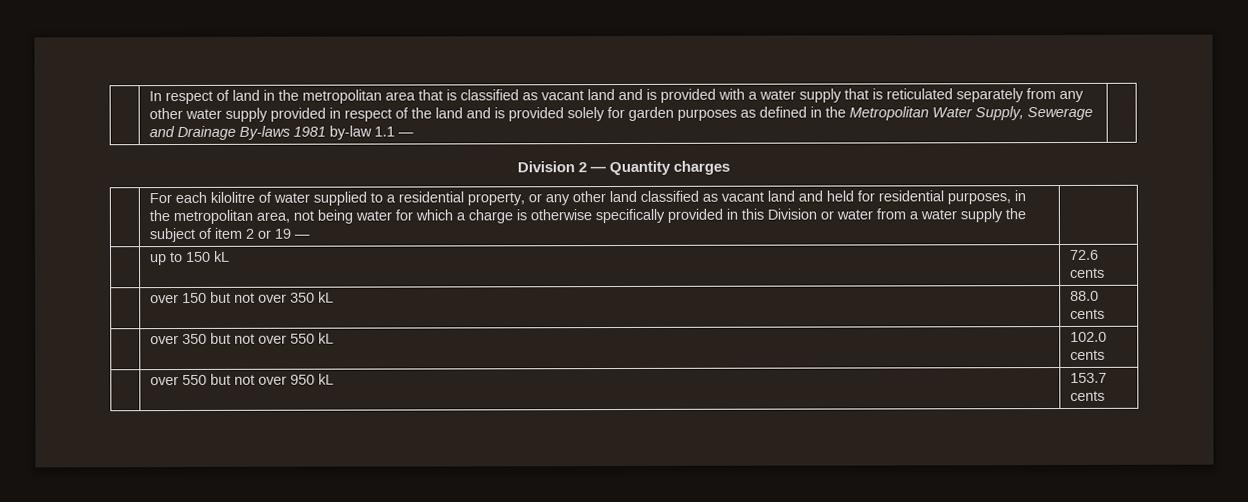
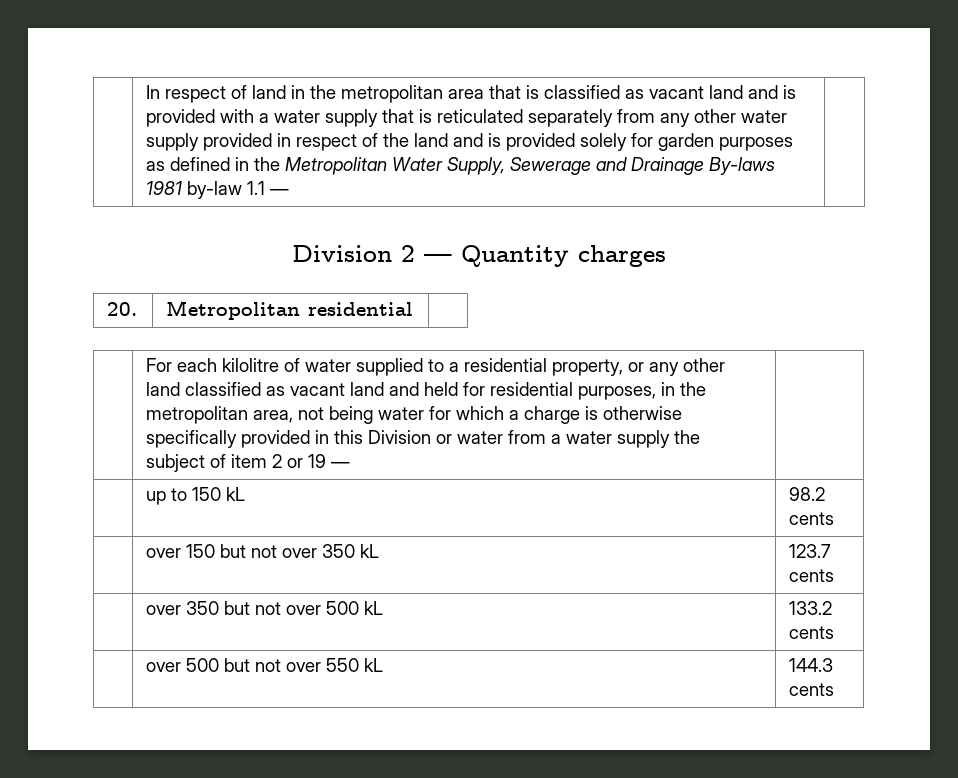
+ 20. | Metropolitan residential |
- | up to 150 kL | 72.6 cents
+ | up to 150 kL | 98.2 cents
- | over 150 but not over 350 kL | 88.0 cents
+ | over 150 but not over 350 kL | 123.7 cents
- | over 350 but not over 550 kL | 102.0 cents
- | over 550 but not over 950 kL | 153.7 cents
+ | over 350 but not over 500 kL | 133.2 cents
+ | over 500 but not over 550 kL | 144.3 cents

